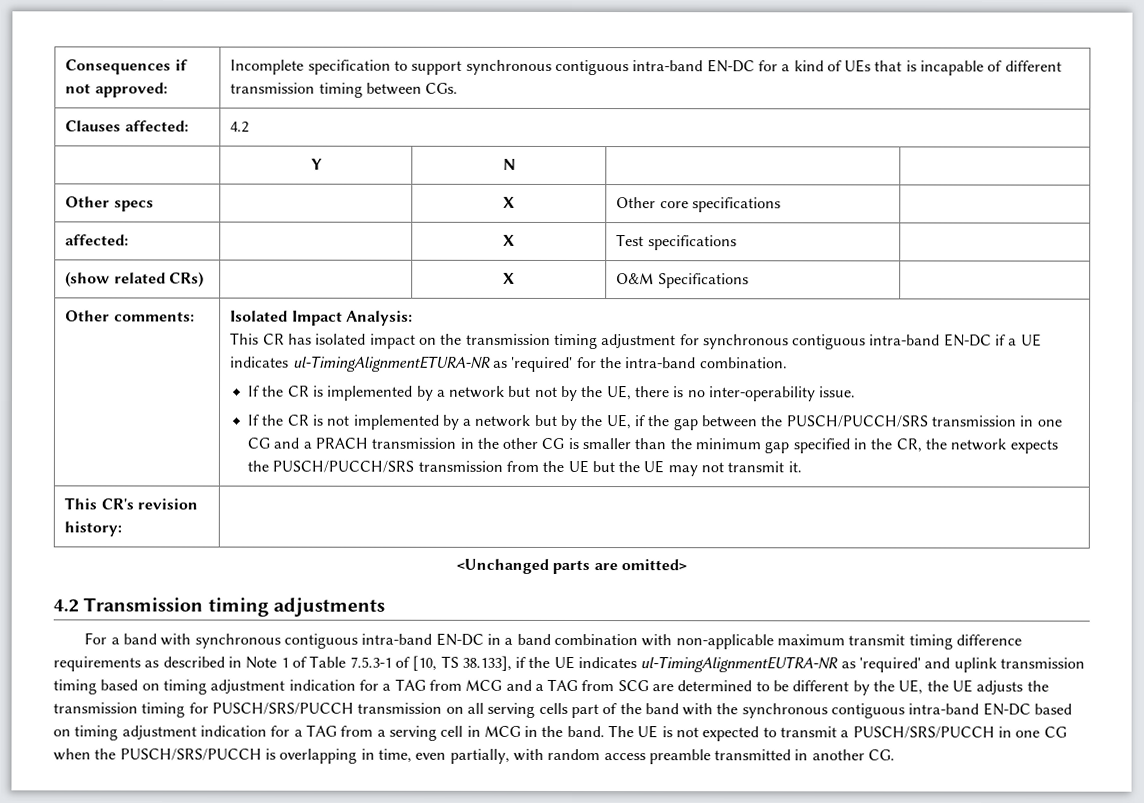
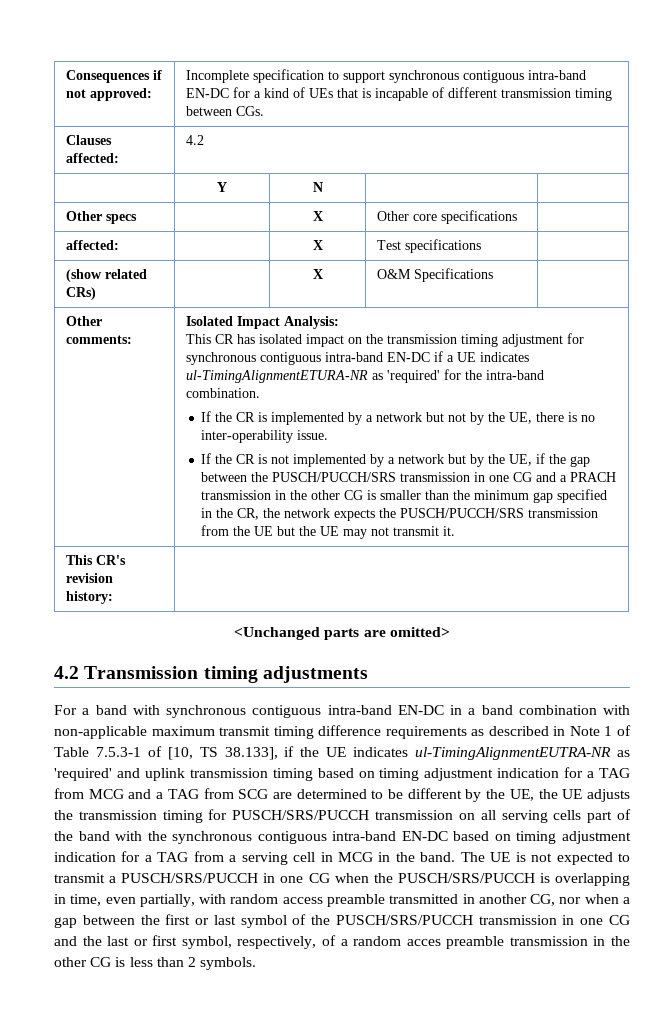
- The UE is not expected to transmit a PUSCH/SRS/PUCCH in one CG when the PUSCH/SRS/PUCCH is overlapping in time, even partially, with random access preamble transmitted in another CG.
+ The UE is not expected to transmit a PUSCH/SRS/PUCCH in one CG when the PUSCH/SRS/PUCCH is overlapping in time, even partially, with random access preamble transmitted in another CG, nor when a gap between the first or last symbol of the PUSCH/SRS/PUCCH transmission in one CG and the last or first symbol, respectively, of a random acces preamble transmission in the other CG is less than 2 symbols.

